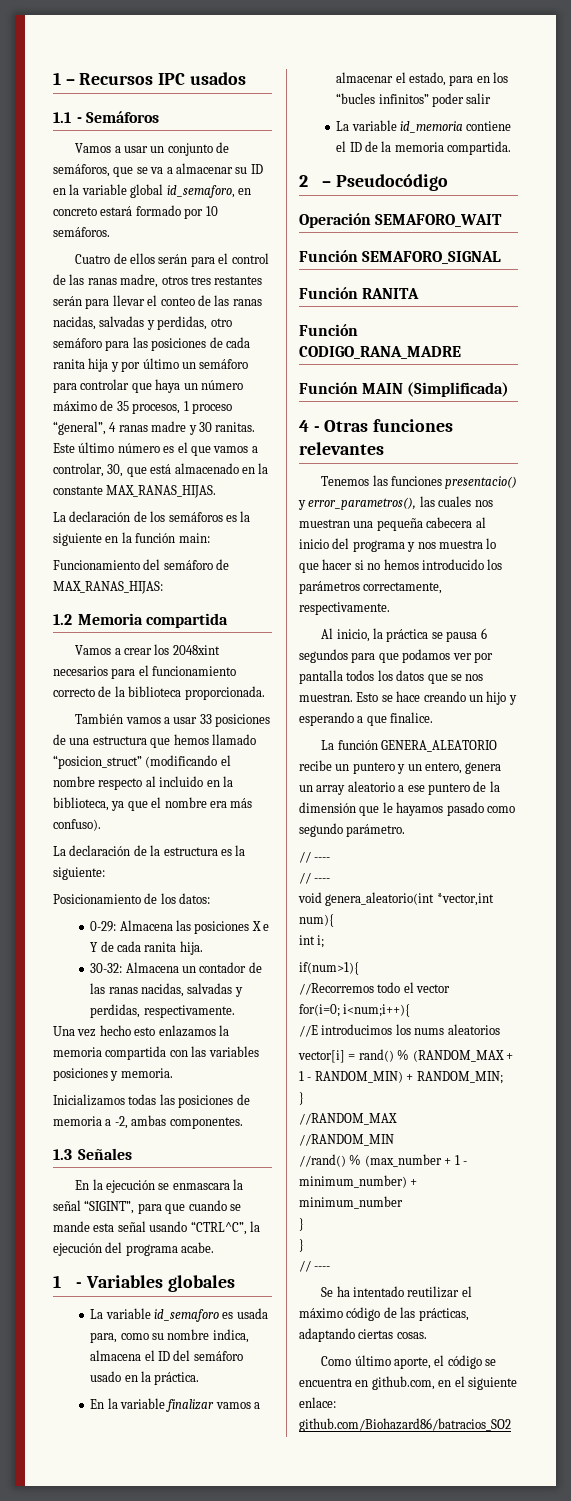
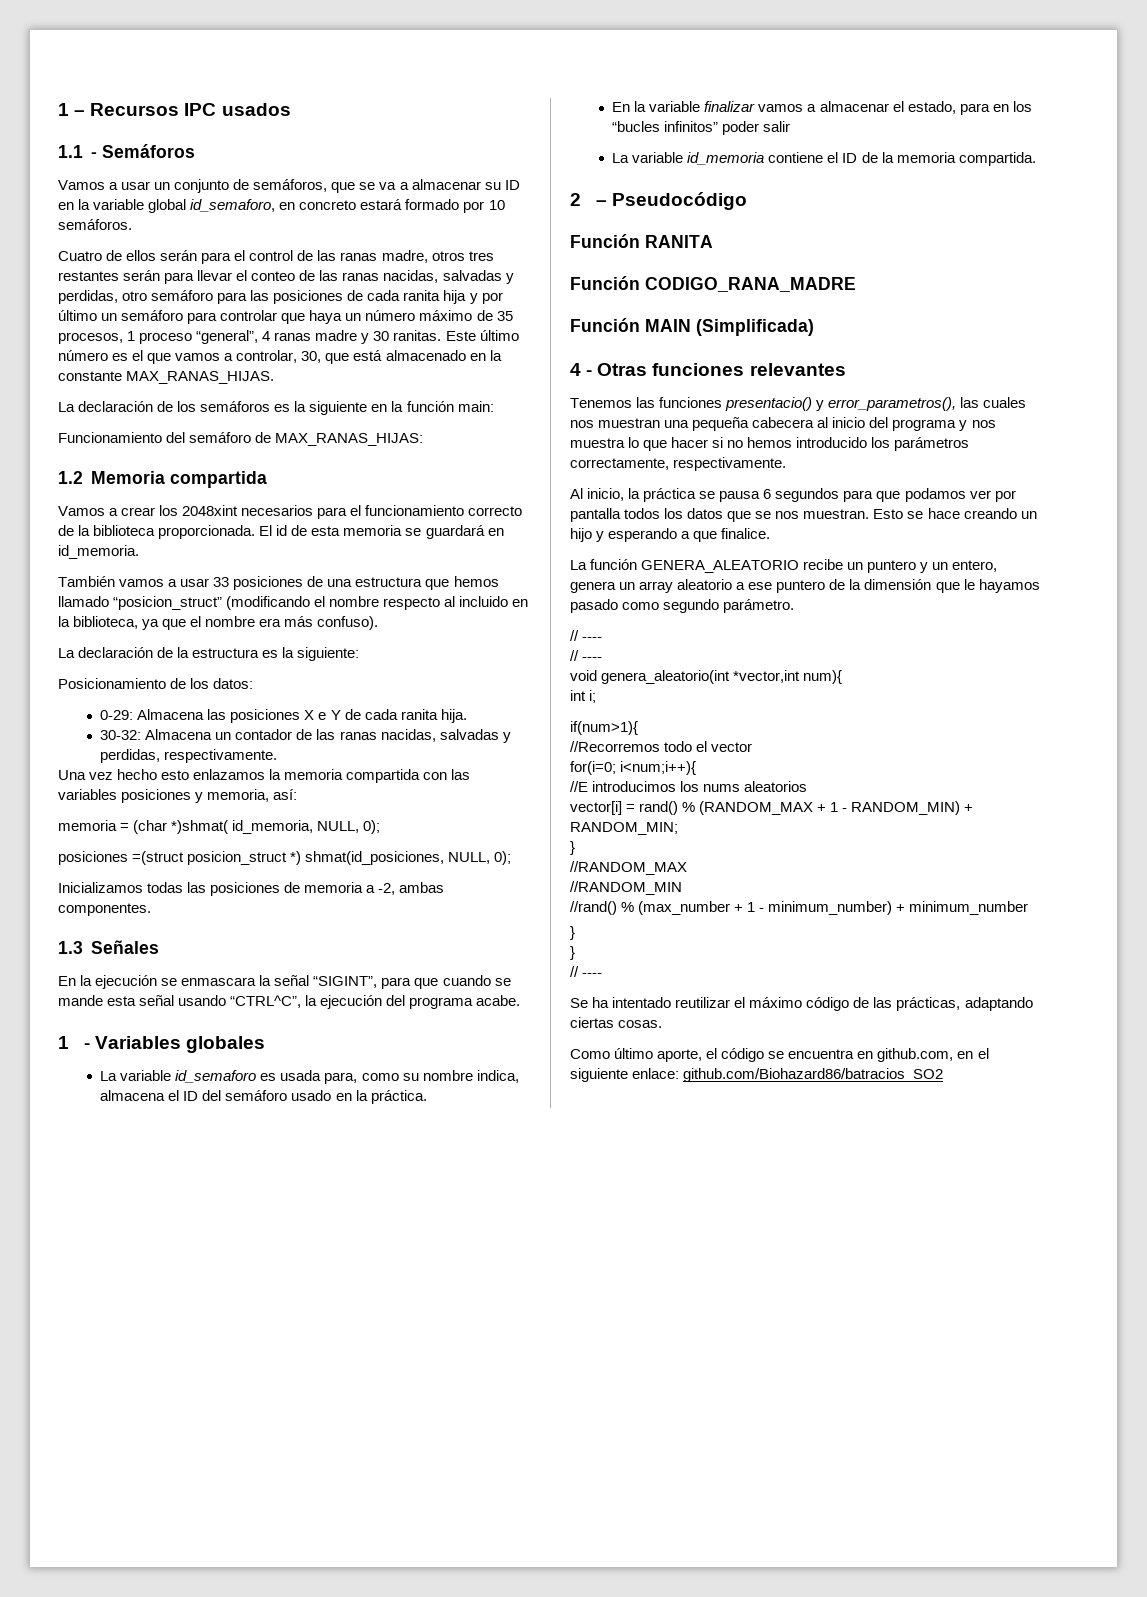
+ El id de esta memoria se guardará en id_memoria.
- Una vez hecho esto enlazamos la memoria compartida con las variables posiciones y memoria.
+ Una vez hecho esto enlazamos la memoria compartida con las variables posiciones y memoria, así:
+ memoria = (char *)shmat( id_memoria, NULL, 0);
+ posiciones =(struct posicion_struct *) shmat(id_posiciones, NULL, 0);
- Operación SEMAFORO_WAIT
- Función SEMAFORO_SIGNAL

